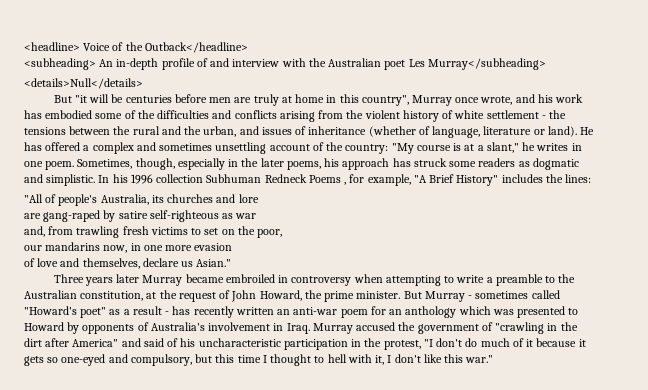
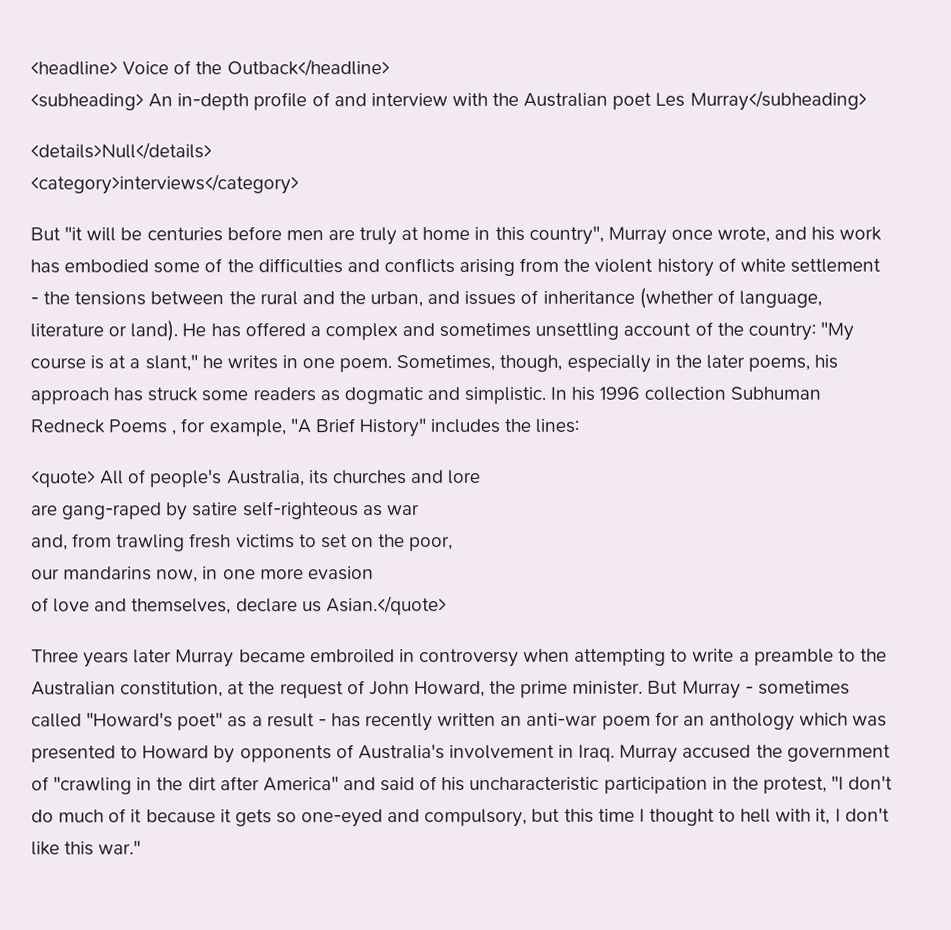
+ <category>interviews</category>
- "All of people's Australia, its churches and lore
+ <quote> All of people's Australia, its churches and lore
- of love and themselves, declare us Asian."
+ of love and themselves, declare us Asian.</quote>

